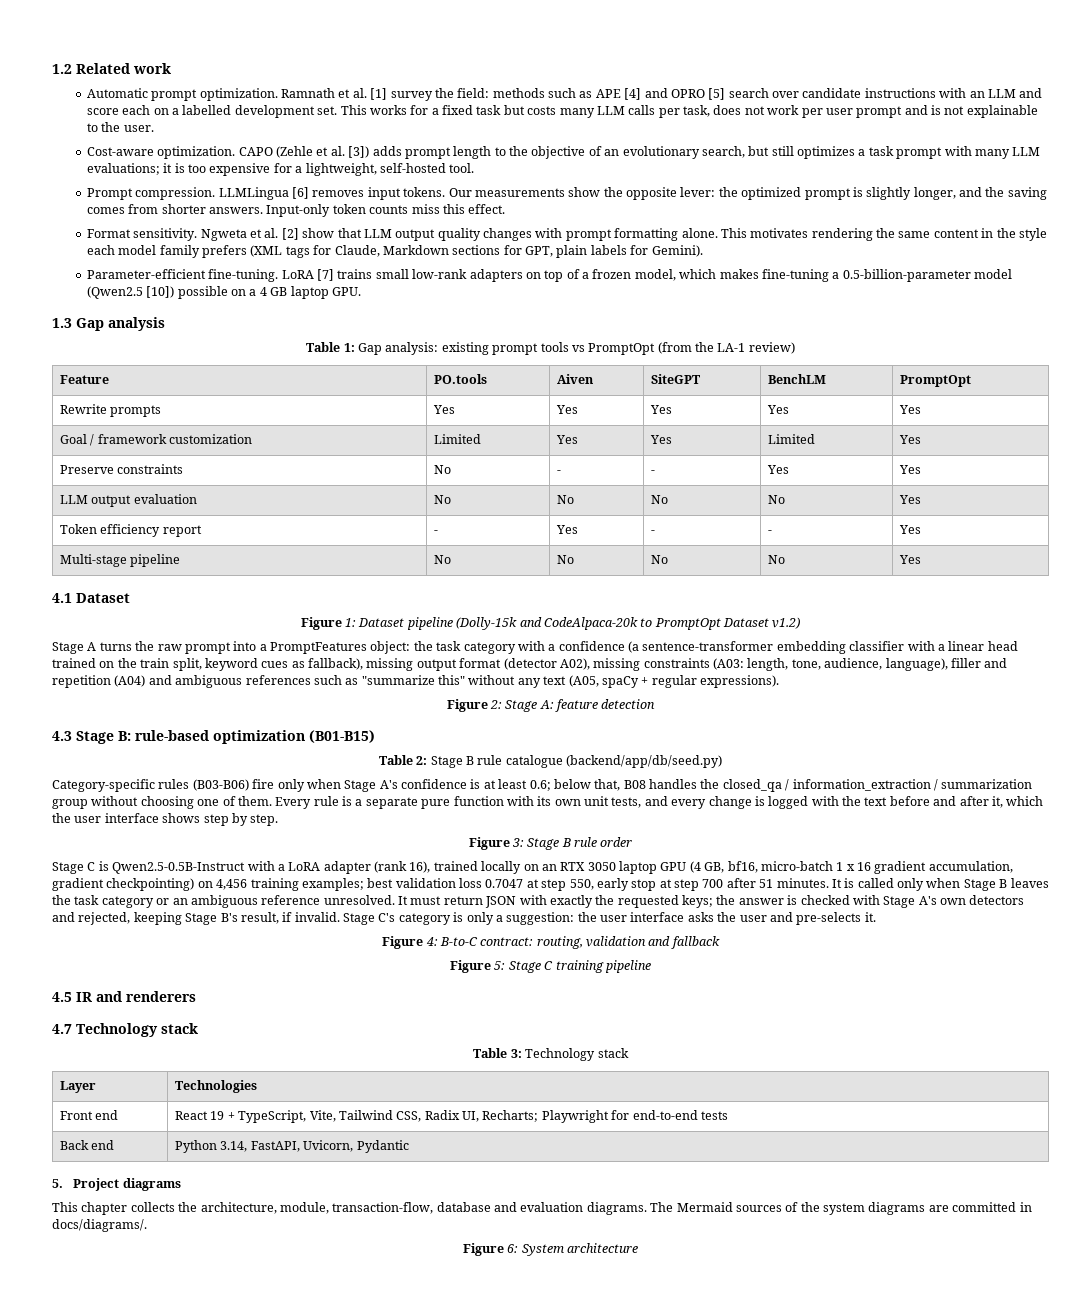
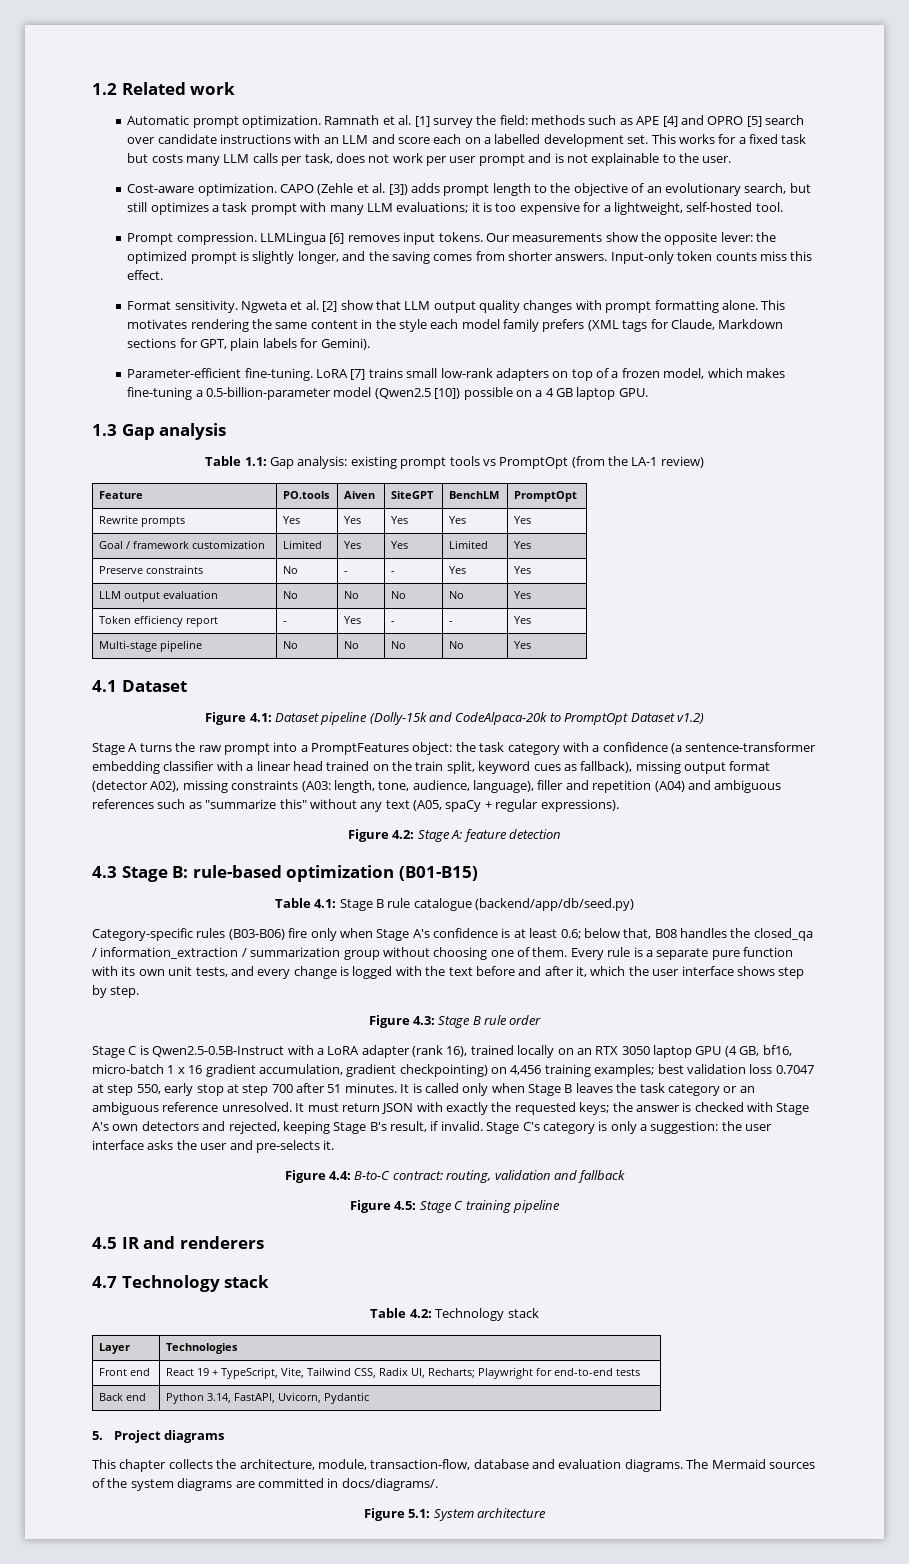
- Table 1: Gap analysis: existing prompt tools vs PromptOpt (from the LA-1 review)
+ Table 1.1: Gap analysis: existing prompt tools vs PromptOpt (from the LA-1 review)
- Figure 1: Dataset pipeline (Dolly-15k and CodeAlpaca-20k to PromptOpt Dataset v1.2)
+ Figure 4.1: Dataset pipeline (Dolly-15k and CodeAlpaca-20k to PromptOpt Dataset v1.2)
- Figure 2: Stage A: feature detection
+ Figure 4.2: Stage A: feature detection
- Table 2: Stage B rule catalogue (backend/app/db/seed.py)
+ Table 4.1: Stage B rule catalogue (backend/app/db/seed.py)
- Figure 3: Stage B rule order
+ Figure 4.3: Stage B rule order
- Figure 4: B-to-C contract: routing, validation and fallback
+ Figure 4.4: B-to-C contract: routing, validation and fallback
- Figure 5: Stage C training pipeline
+ Figure 4.5: Stage C training pipeline
- Table 3: Technology stack
+ Table 4.2: Technology stack
- Figure 6: System architecture
+ Figure 5.1: System architecture

